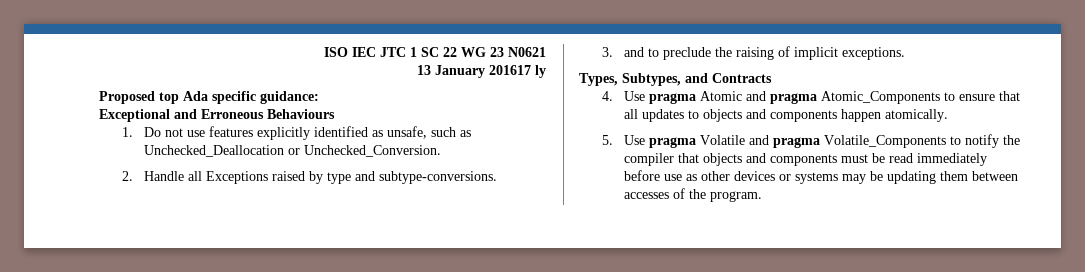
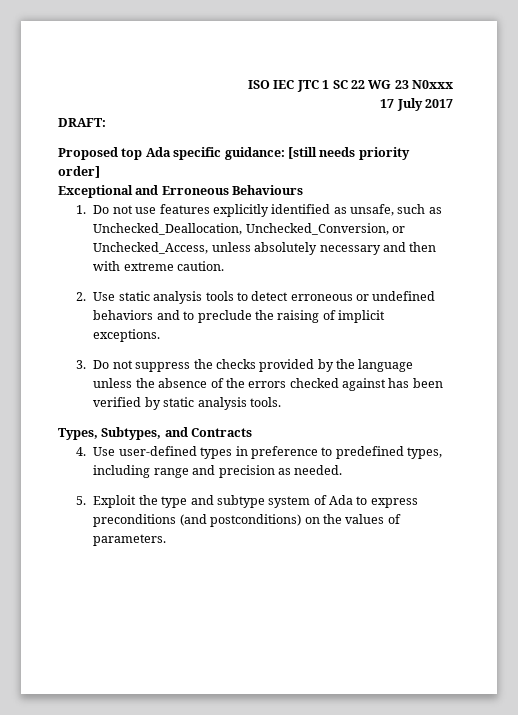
- ISO IEC JTC 1 SC 22 WG 23 N0621
- 13 January 201617 ly
+ ISO IEC JTC 1 SC 22 WG 23 N0xxx
+ 17 July 2017
+ DRAFT:
- Proposed top Ada specific guidance:
+ Proposed top Ada specific guidance: [still needs priority order]
- 1. Do not use features explicitly identified as unsafe, such as Unchecked_Deallocation or Unchecked_Conversion.
- 2. Handle all Exceptions raised by type and subtype-conversions.
- 3. and to preclude the raising of implicit exceptions.
+ 1. Do not use features explicitly identified as unsafe, such as Unchecked_Deallocation, Unchecked_Conversion, or Unchecked_Access, unless absolutely necessary and then with extreme caution.
+ 2. Use static analysis tools to detect erroneous or undefined behaviors and to preclude the raising of implicit exceptions.
+ 3. Do not suppress the checks provided by the language unless the absence of the errors checked against has been verified by static analysis tools.
- 4. Use pragma Atomic and pragma Atomic_Components to ensure that all updates to objects and components happen atomically.
- 5. Use pragma Volatile and pragma Volatile_Components to notify the compiler that objects and components must be read immediately before use as other devices or systems may be updating them between accesses of the program.
+ 4. Use user-defined types in preference to predefined types, including range and precision as needed.
+ 5. Exploit the type and subtype system of Ada to express preconditions (and postconditions) on the values of parameters.

